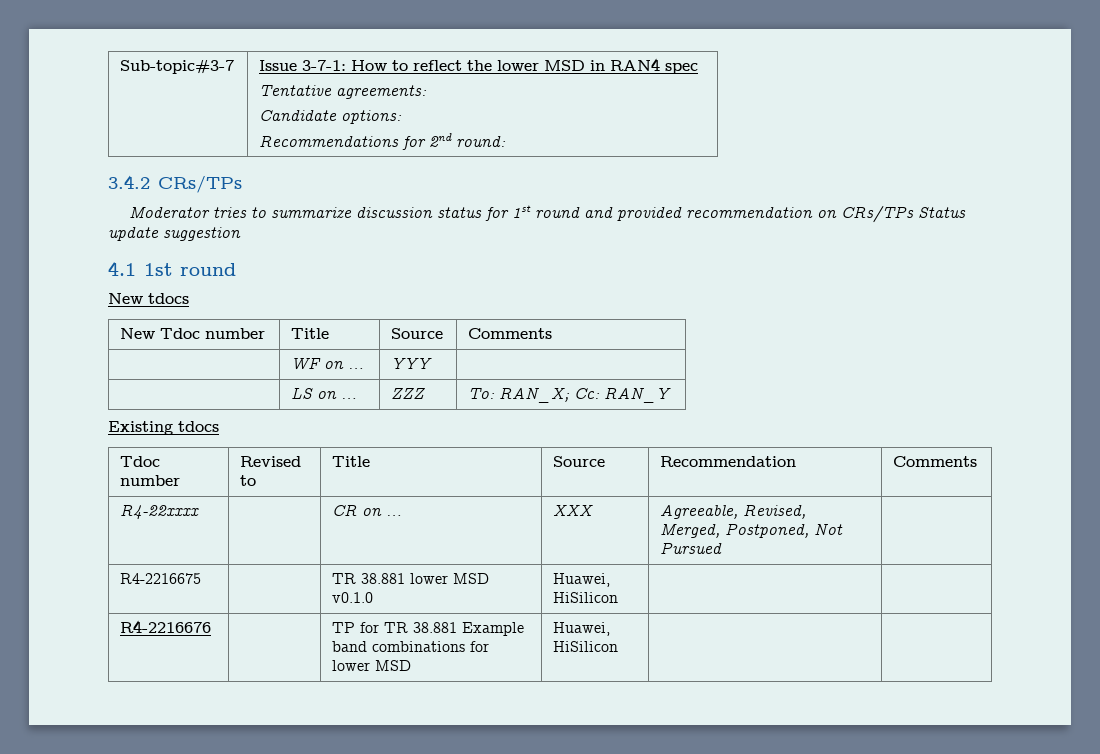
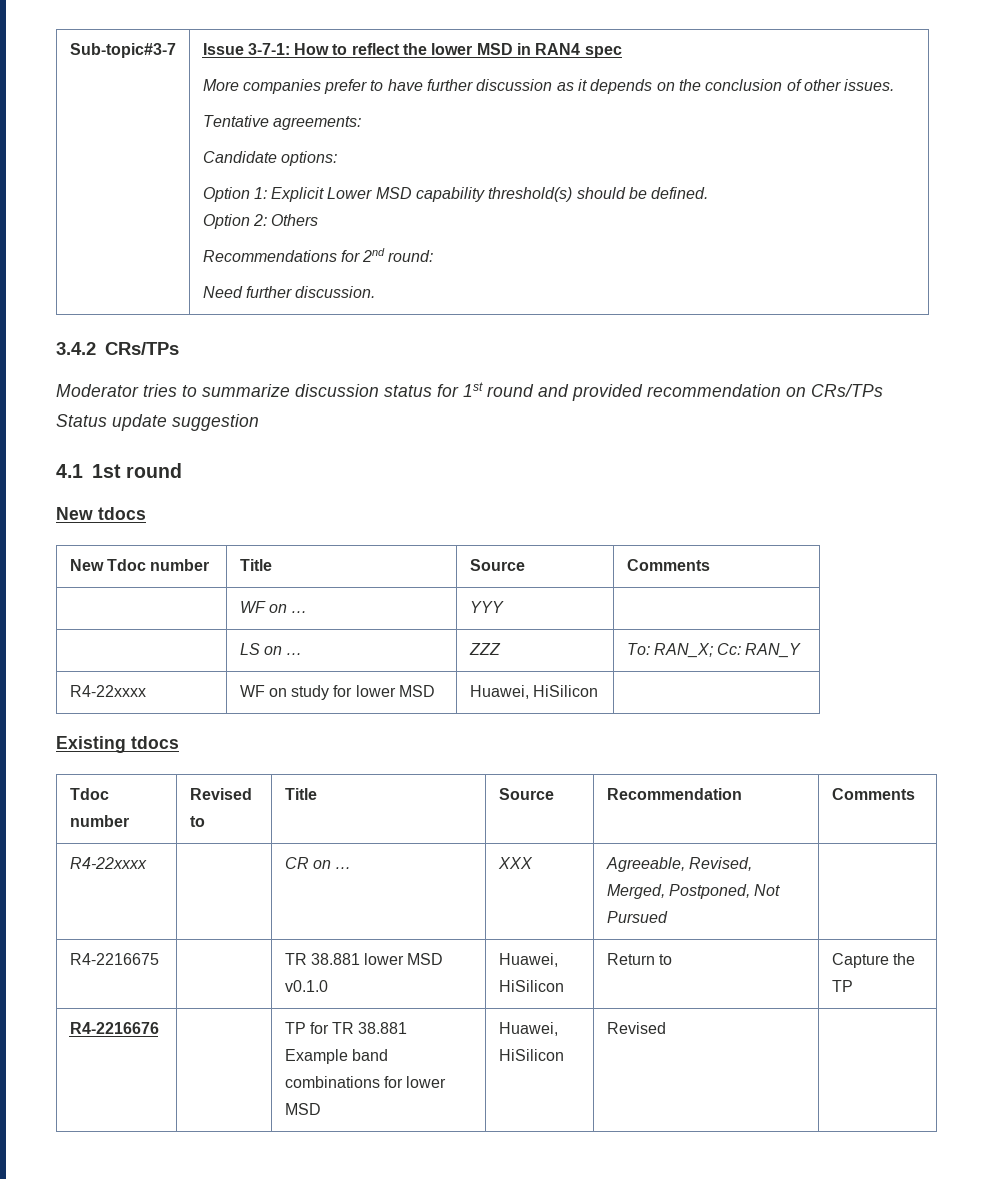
+ More companies prefer to have further discussion as it depends on the conclusion of other issues.
  Tentative agreements:
  Candidate options:
+ Option 1: Explicit Lower MSD capability threshold(s) should be defined.
+ Option 2: Others
+ Need further discussion.
+ R4-22xxxx | WF on study for lower MSD | Huawei, HiSilicon |
- R4-2216675 | | TR 38.881 lower MSD v0.1.0 | Huawei, HiSilicon | |
+ R4-2216675 | | TR 38.881 lower MSD v0.1.0 | Huawei, HiSilicon | Return to | Capture the TP
- R4-2216676 | | TP for TR 38.881 Example band combinations for lower MSD | Huawei, HiSilicon | |
+ R4-2216676 | | TP for TR 38.881 Example band combinations for lower MSD | Huawei, HiSilicon | Revised |

